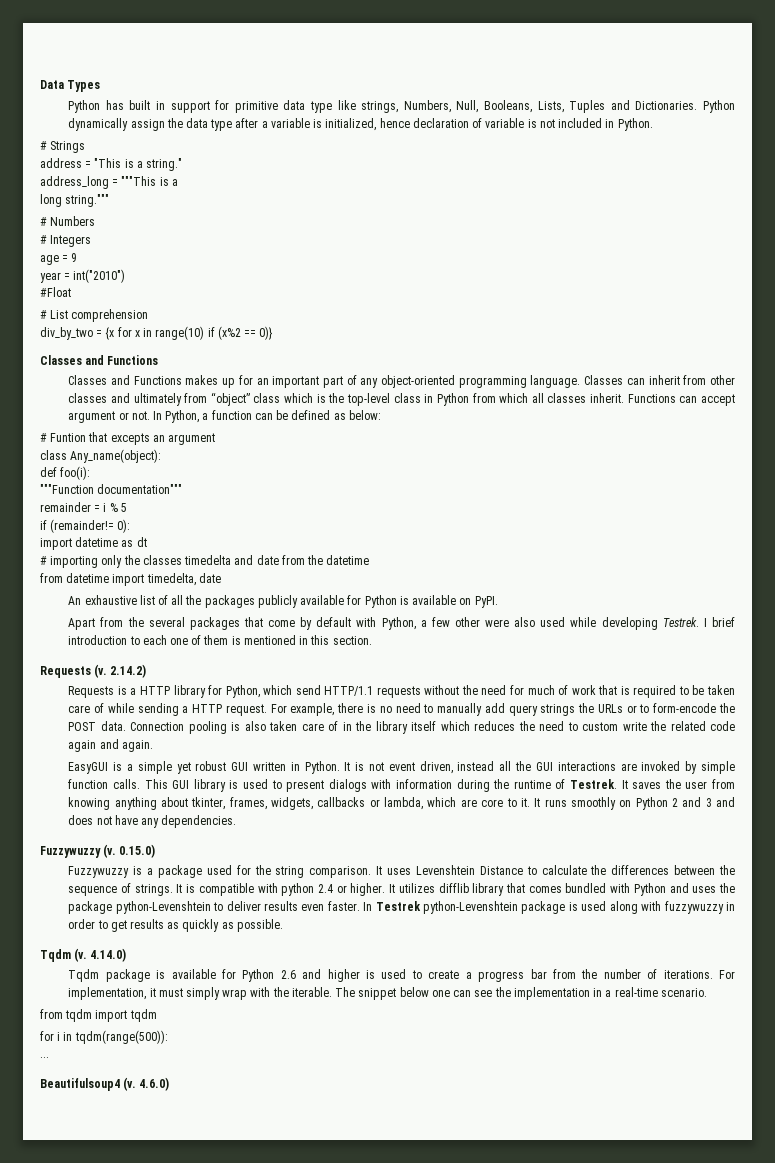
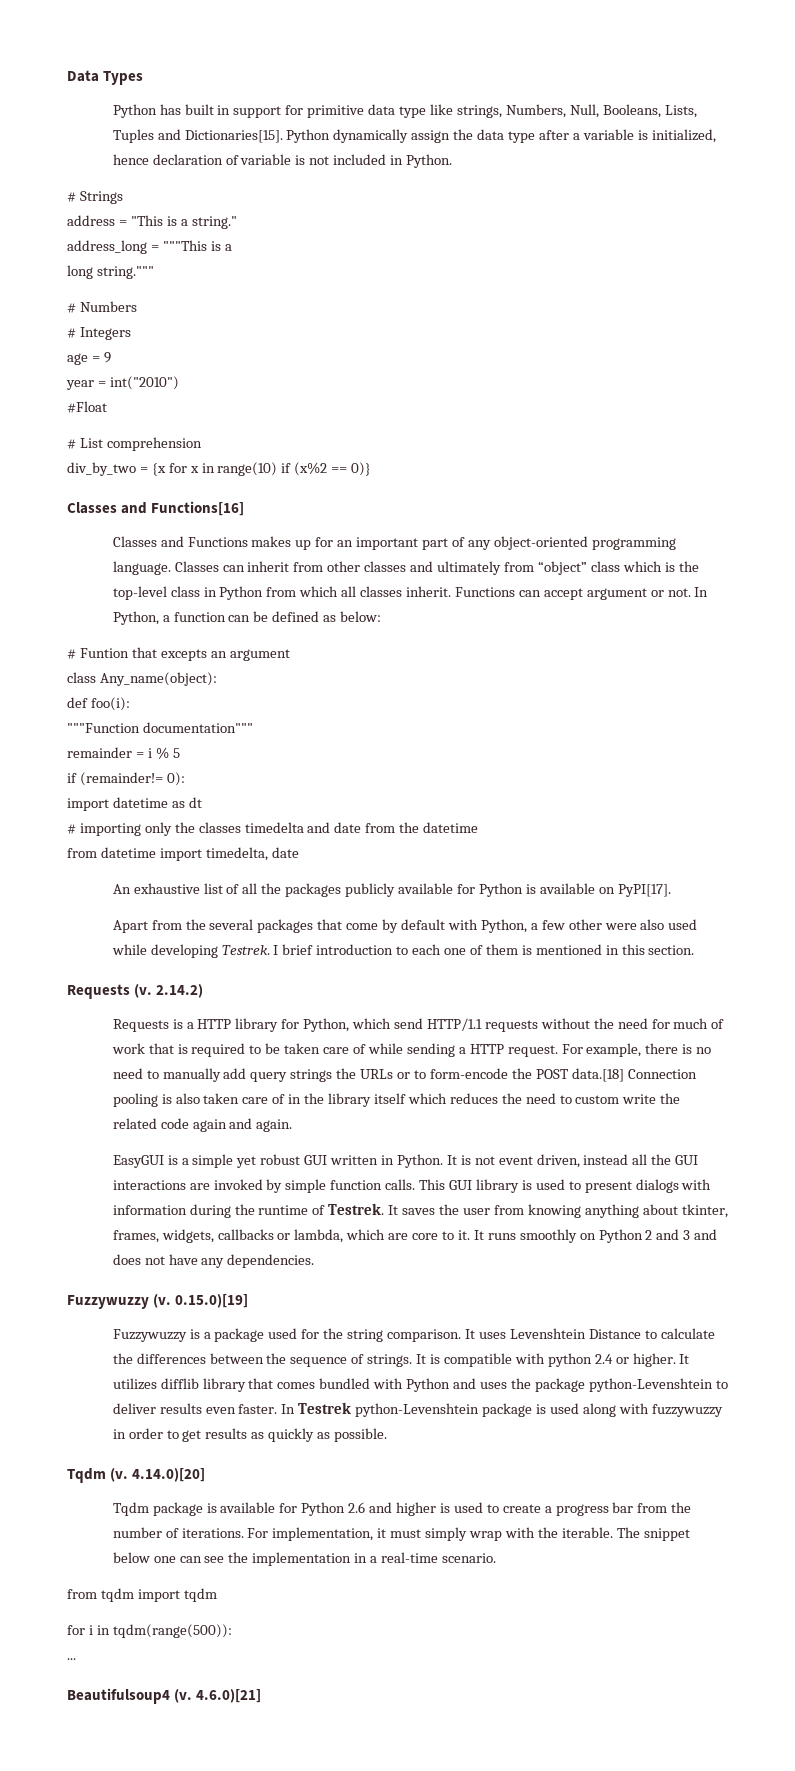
- Python has built in support for primitive data type like strings, Numbers, Null, Booleans, Lists, Tuples and Dictionaries.
+ Python has built in support for primitive data type like strings, Numbers, Null, Booleans, Lists, Tuples and Dictionaries[15].
  div_by_two = {x for x in range(10) if (x%2 == 0)}
- Classes and Functions
+ Classes and Functions[16]
- An exhaustive list of all the packages publicly available for Python is available on PyPI.
+ An exhaustive list of all the packages publicly available for Python is available on PyPI[17].
- For example, there is no need to manually add query strings the URLs or to form-encode the POST data. Connection pooling is also taken care of in the library itself which reduces the need to custom write the related code again and again.
+ For example, there is no need to manually add query strings the URLs or to form-encode the POST data.[18] Connection pooling is also taken care of in the library itself which reduces the need to custom write the related code again and again.
- 0.15.0)
+ 0.15.0)[19]
- 4.14.0)
+ 4.14.0)[20]
- 4.6.0)
+ 4.6.0)[21]

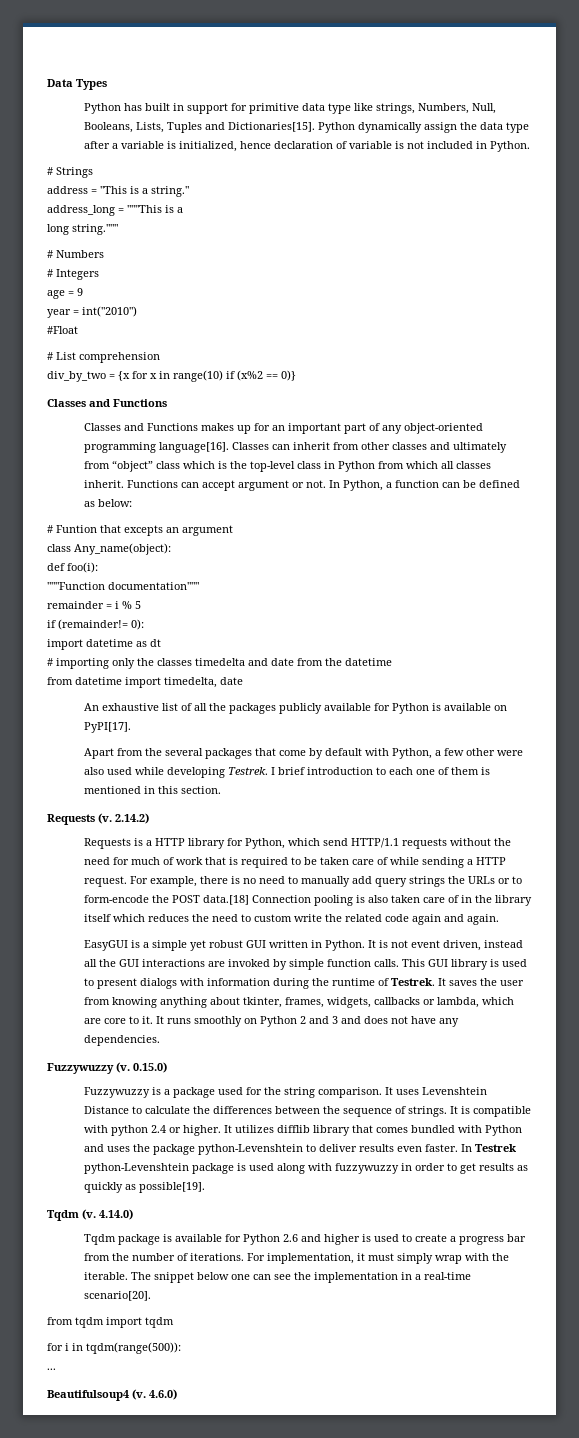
  div_by_two = {x for x in range(10) if (x%2 == 0)}
- Classes and Functions[16]
+ Classes and Functions
- Classes and Functions makes up for an important part of any object-oriented programming language.
+ Classes and Functions makes up for an important part of any object-oriented programming language[16].
- 0.15.0)[19]
+ 0.15.0)
- In Testrek python-Levenshtein package is used along with fuzzywuzzy in order to get results as quickly as possible.
+ In Testrek python-Levenshtein package is used along with fuzzywuzzy in order to get results as quickly as possible[19].
- 4.14.0)[20]
+ 4.14.0)
- The snippet below one can see the implementation in a real-time scenario.
+ The snippet below one can see the implementation in a real-time scenario[20].
- 4.6.0)[21]
+ 4.6.0)

